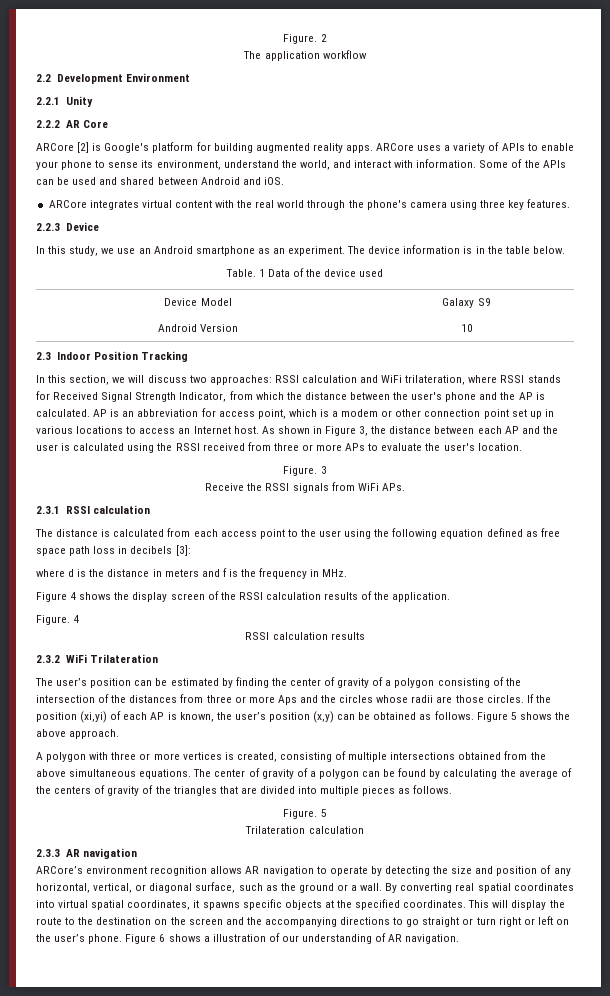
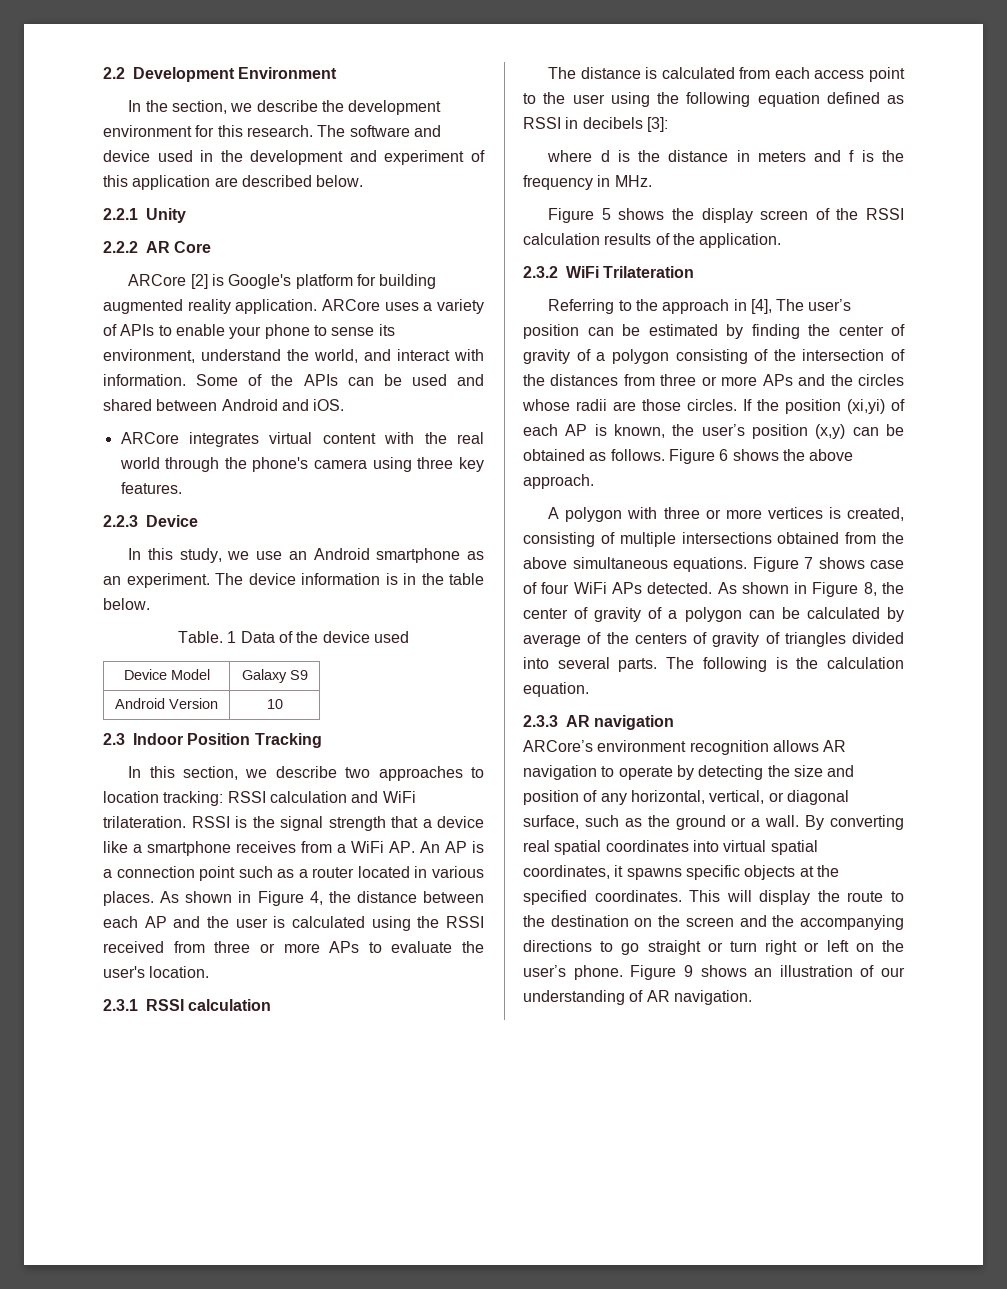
- Figure. 2
- The application workflow
  2.2 Development Environment
+ In the section, we describe the development environment for this research. The software and device used in the development and experiment of this application are described below.
- ARCore [2] is Google's platform for building augmented reality apps.
+ ARCore [2] is Google's platform for building augmented reality application.
- In this section, we will discuss two approaches: RSSI calculation and WiFi trilateration, where RSSI stands for Received Signal Strength Indicator, from which the distance between the user's phone and the AP is calculated. AP is an abbreviation for access point, which is a modem or other connection point set up in various locations to access an Internet host. As shown in Figure 3, the distance between each AP and the user is calculated using the RSSI received from three or more APs to evaluate the user's location.
+ In this section, we describe two approaches to location tracking: RSSI calculation and WiFi trilateration. RSSI is the signal strength that a device like a smartphone receives from a WiFi AP. An AP is a connection point such as a router located in various places. As shown in Figure 4, the distance between each AP and the user is calculated using the RSSI received from three or more APs to evaluate the user's location.
- Figure. 3
- Receive the RSSI signals from WiFi APs.
- The distance is calculated from each access point to the user using the following equation defined as free space path loss in decibels [3]:
+ The distance is calculated from each access point to the user using the following equation defined as RSSI in decibels [3]:
- Figure 4 shows the display screen of the RSSI calculation results of the application.
+ Figure 5 shows the display screen of the RSSI calculation results of the application.
- Figure. 4
- RSSI calculation results
  2.3.2 WiFi Trilateration
- The user’s position can be estimated by finding the center of gravity of a polygon consisting of the intersection of the distances from three or more Aps and the circles whose radii are those circles.
+ Referring to the approach in [4], The user’s position can be estimated by finding the center of gravity of a polygon consisting of the intersection of the distances from three or more APs and the circles whose radii are those circles.
- Figure 5 shows the above approach.
+ Figure 6 shows the above approach.
- The center of gravity of a polygon can be found by calculating the average of the centers of gravity of the triangles that are divided into multiple pieces as follows.
- Figure. 5
- Trilateration calculation
+ Figure 7 shows case of four WiFi APs detected. As shown in Figure 8, the center of gravity of a polygon can be calculated by average of the centers of gravity of triangles divided into several parts. The following is the calculation equation.
- Figure 6 shows a illustration of our understanding of AR navigation.
+ Figure 9 shows an illustration of our understanding of AR navigation.

